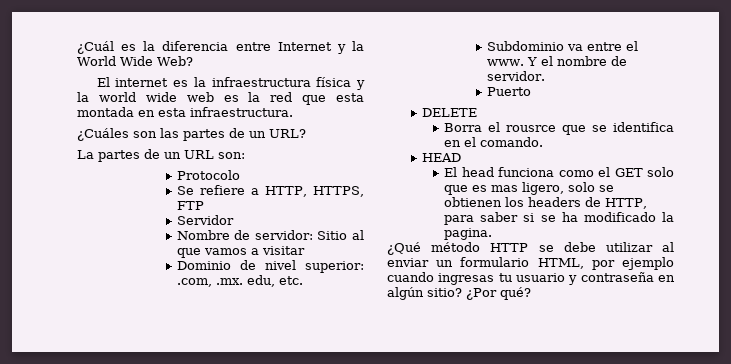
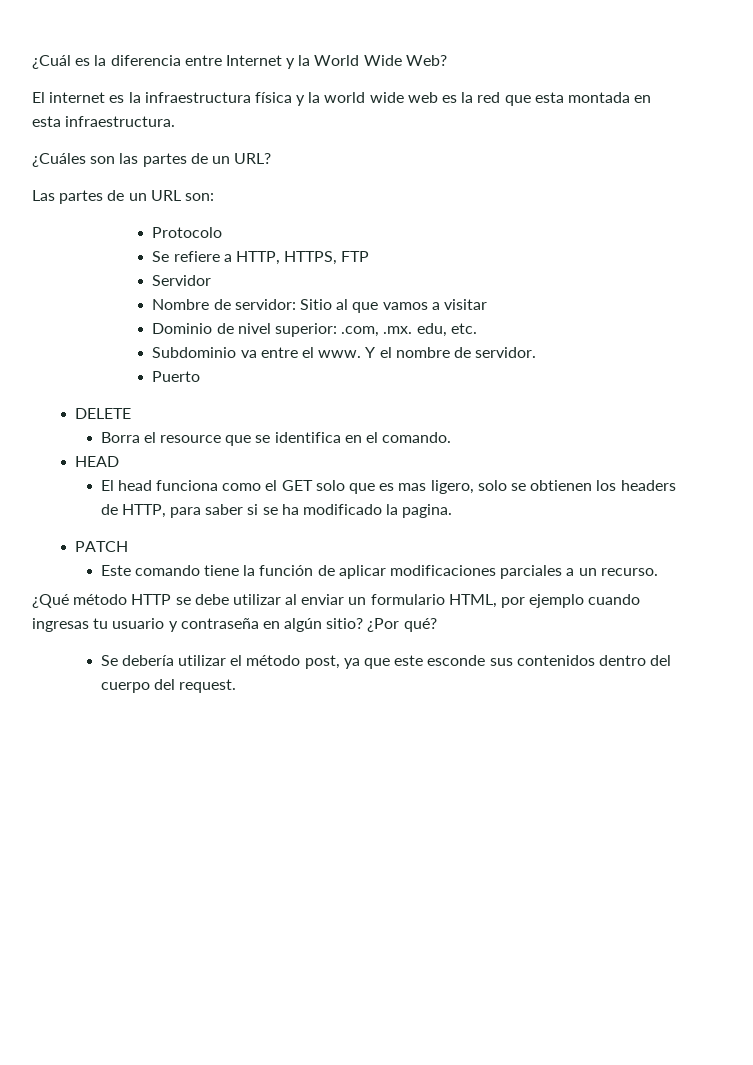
- La partes de un URL son:
+ Las partes de un URL son:
- Borra el rousrce que se identifica en el comando.
+ Borra el resource que se identifica en el comando.
+ PATCH
+ Este comando tiene la función de aplicar modificaciones parciales a un recurso.
+ Se debería utilizar el método post, ya que este esconde sus contenidos dentro del cuerpo del request.

